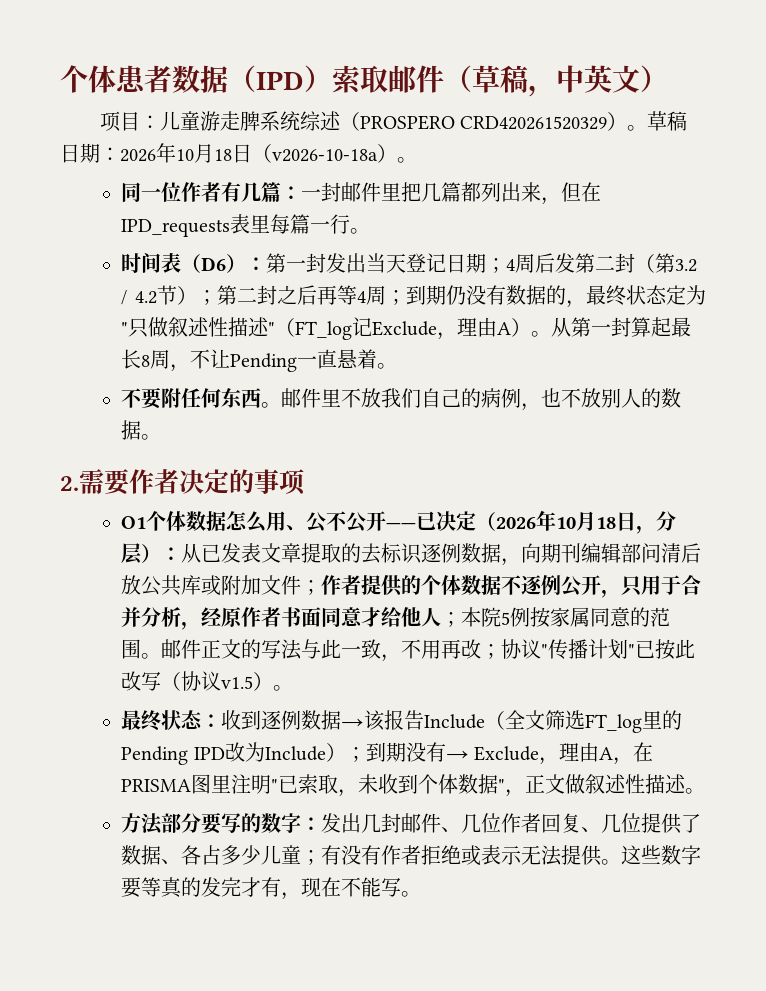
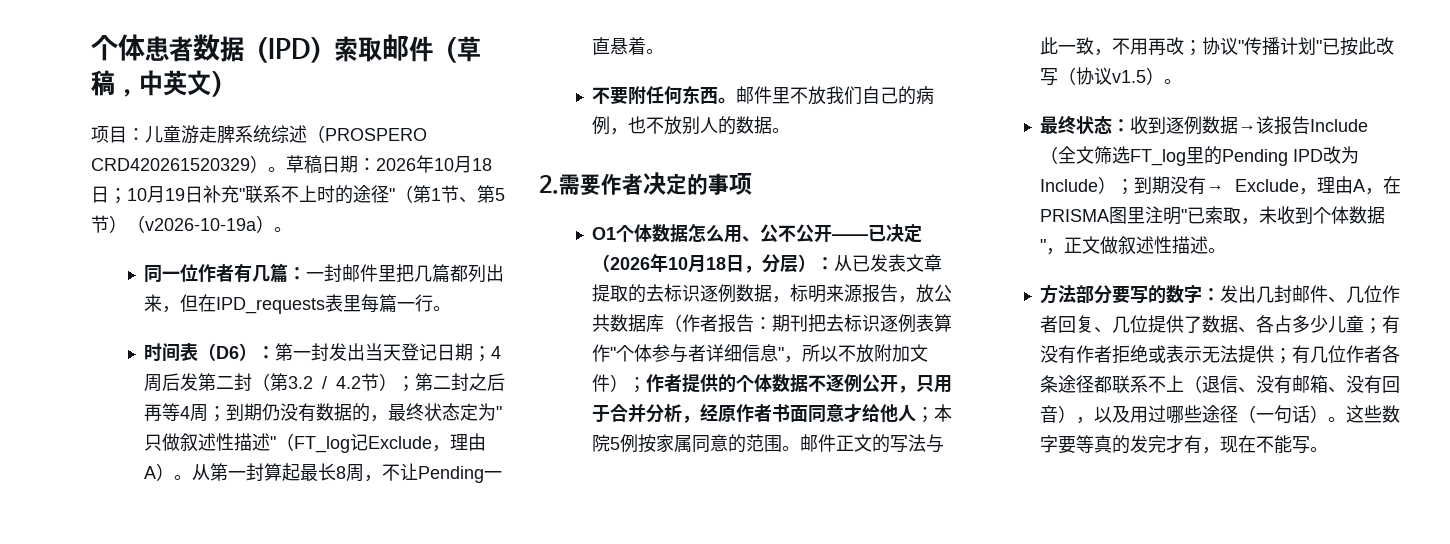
- 草稿日期：2026年10月18日（v2026-10-18a）。
+ 草稿日期：2026年10月18日；10月19日补充"联系不上时的途径"（第1节、第5节）（v2026-10-19a）。
- O1个体数据怎么用、公不公开——已决定（2026年10月18日，分层）：从已发表文章提取的去标识逐例数据，向期刊编辑部问清后放公共库或附加文件；作者提供的个体数据不逐例公开，只用于合并分析，经原作者书面同意才给他人；本院5例按家属同意的范围。
+ O1个体数据怎么用、公不公开——已决定（2026年10月18日，分层）：从已发表文章提取的去标识逐例数据，标明来源报告，放公共数据库（作者报告：期刊把去标识逐例表算作"个体参与者详细信息"，所以不放附加文件）；作者提供的个体数据不逐例公开，只用于合并分析，经原作者书面同意才给他人；本院5例按家属同意的范围。
- 方法部分要写的数字：发出几封邮件、几位作者回复、几位提供了数据、各占多少儿童；有没有作者拒绝或表示无法提供。
+ 方法部分要写的数字：发出几封邮件、几位作者回复、几位提供了数据、各占多少儿童；有没有作者拒绝或表示无法提供；有几位作者各条途径都联系不上（退信、没有邮箱、没有回音），以及用过哪些途径（一句话）。

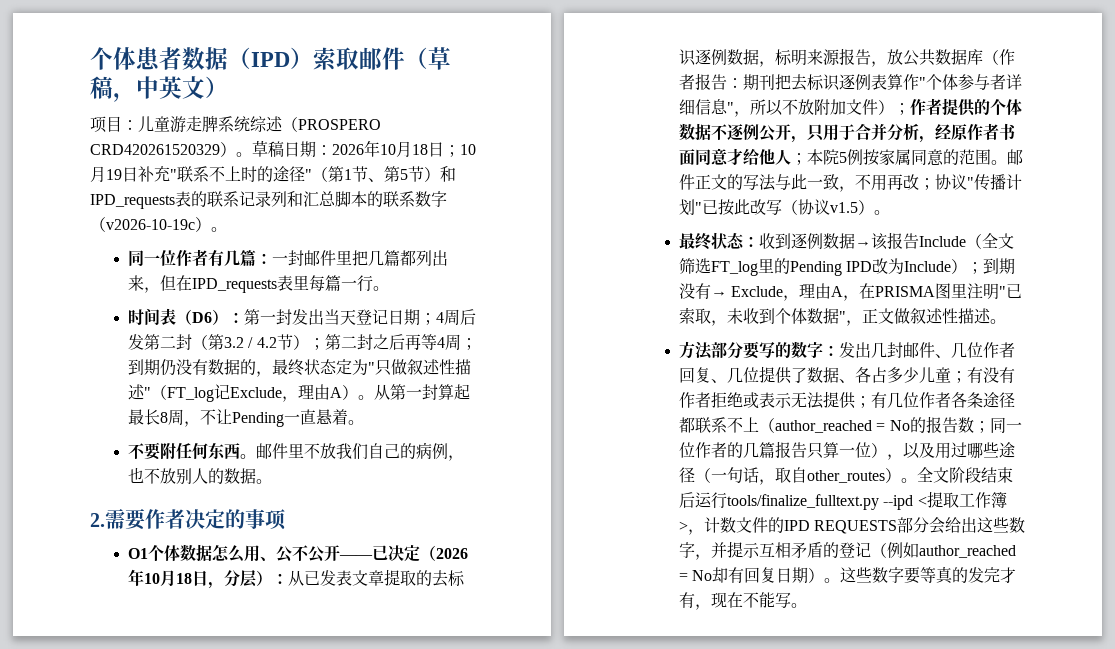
- 草稿日期：2026年10月18日；10月19日补充"联系不上时的途径"（第1节、第5节）（v2026-10-19a）。
+ 草稿日期：2026年10月18日；10月19日补充"联系不上时的途径"（第1节、第5节）和IPD_requests表的联系记录列和汇总脚本的联系数字（v2026-10-19c）。
- 方法部分要写的数字：发出几封邮件、几位作者回复、几位提供了数据、各占多少儿童；有没有作者拒绝或表示无法提供；有几位作者各条途径都联系不上（退信、没有邮箱、没有回音），以及用过哪些途径（一句话）。
+ 方法部分要写的数字：发出几封邮件、几位作者回复、几位提供了数据、各占多少儿童；有没有作者拒绝或表示无法提供；有几位作者各条途径都联系不上（author_reached = No的报告数；同一位作者的几篇报告只算一位），以及用过哪些途径（一句话，取自other_routes）。全文阶段结束后运行tools/finalize_fulltext.py --ipd <提取工作簿>，计数文件的IPD REQUESTS部分会给出这些数字，并提示互相矛盾的登记（例如author_reached = No却有回复日期）。

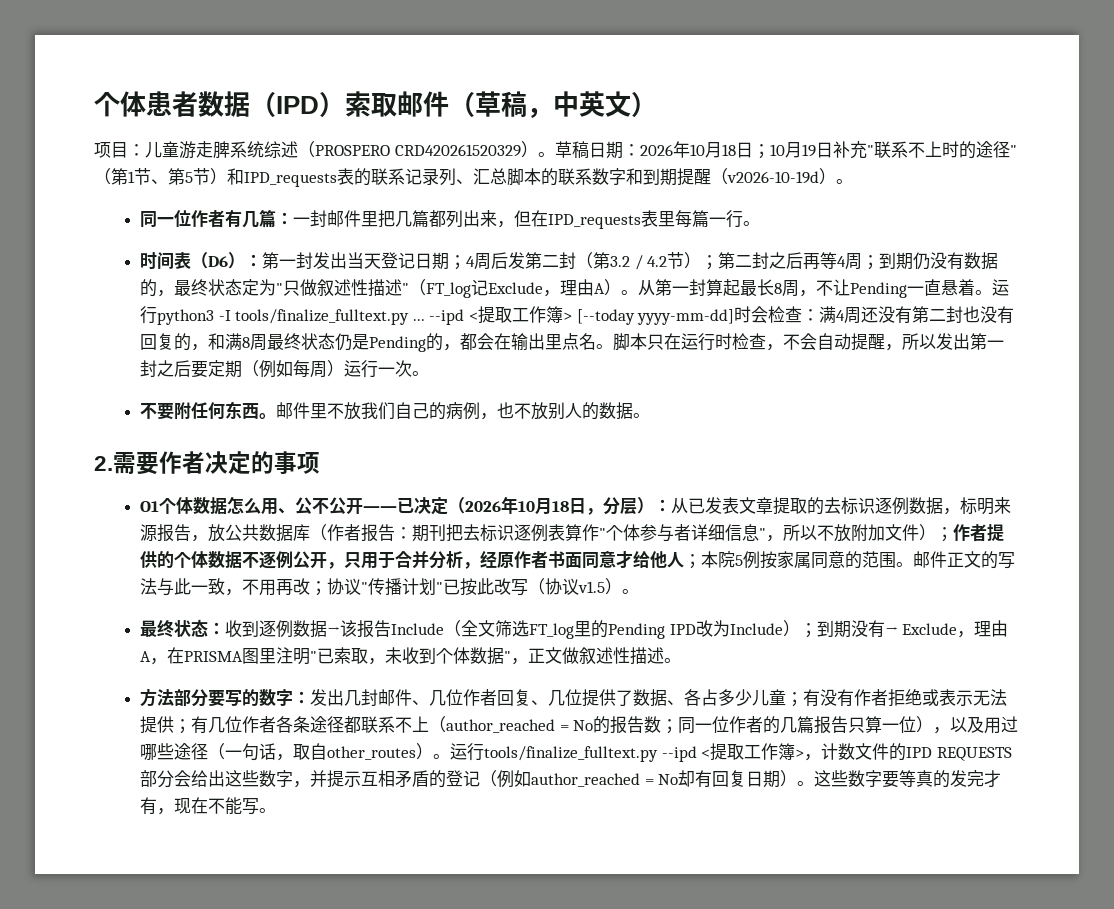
- 草稿日期：2026年10月18日；10月19日补充"联系不上时的途径"（第1节、第5节）和IPD_requests表的联系记录列和汇总脚本的联系数字（v2026-10-19c）。
+ 草稿日期：2026年10月18日；10月19日补充"联系不上时的途径"（第1节、第5节）和IPD_requests表的联系记录列、汇总脚本的联系数字和到期提醒（v2026-10-19d）。
+ 运行python3 -I tools/finalize_fulltext.py ... --ipd <提取工作簿> [--today yyyy-mm-dd]时会检查：满4周还没有第二封也没有回复的，和满8周最终状态仍是Pending的，都会在输出里点名。脚本只在运行时检查，不会自动提醒，所以发出第一封之后要定期（例如每周）运行一次。
- 全文阶段结束后运行tools/finalize_fulltext.py --ipd <提取工作簿>，计数文件的IPD REQUESTS部分会给出这些数字，并提示互相矛盾的登记（例如author_reached = No却有回复日期）。
+ 运行tools/finalize_fulltext.py --ipd <提取工作簿>，计数文件的IPD REQUESTS部分会给出这些数字，并提示互相矛盾的登记（例如author_reached = No却有回复日期）。

